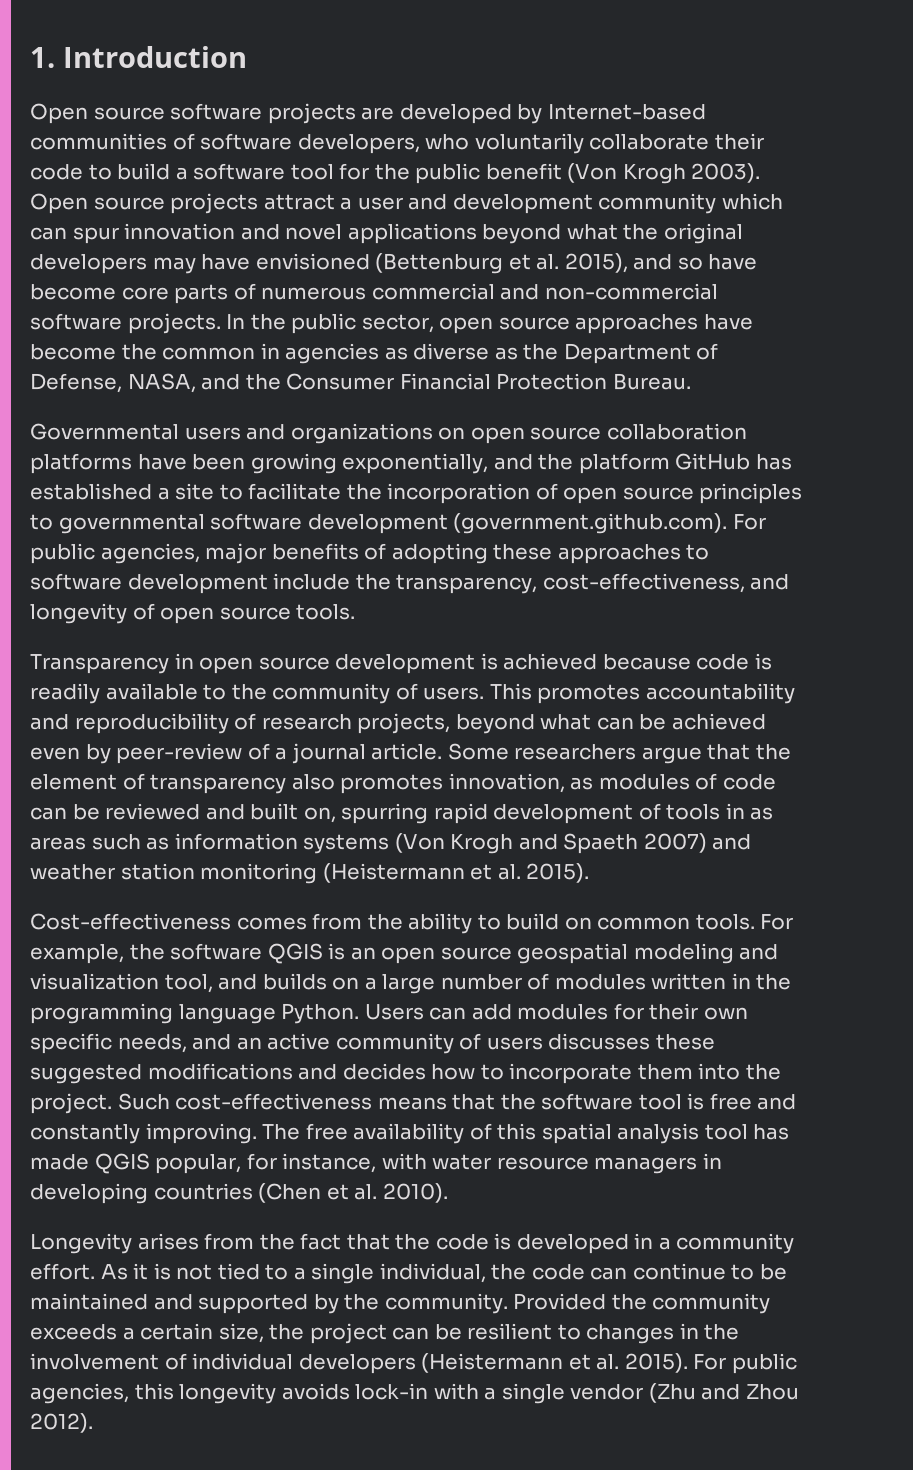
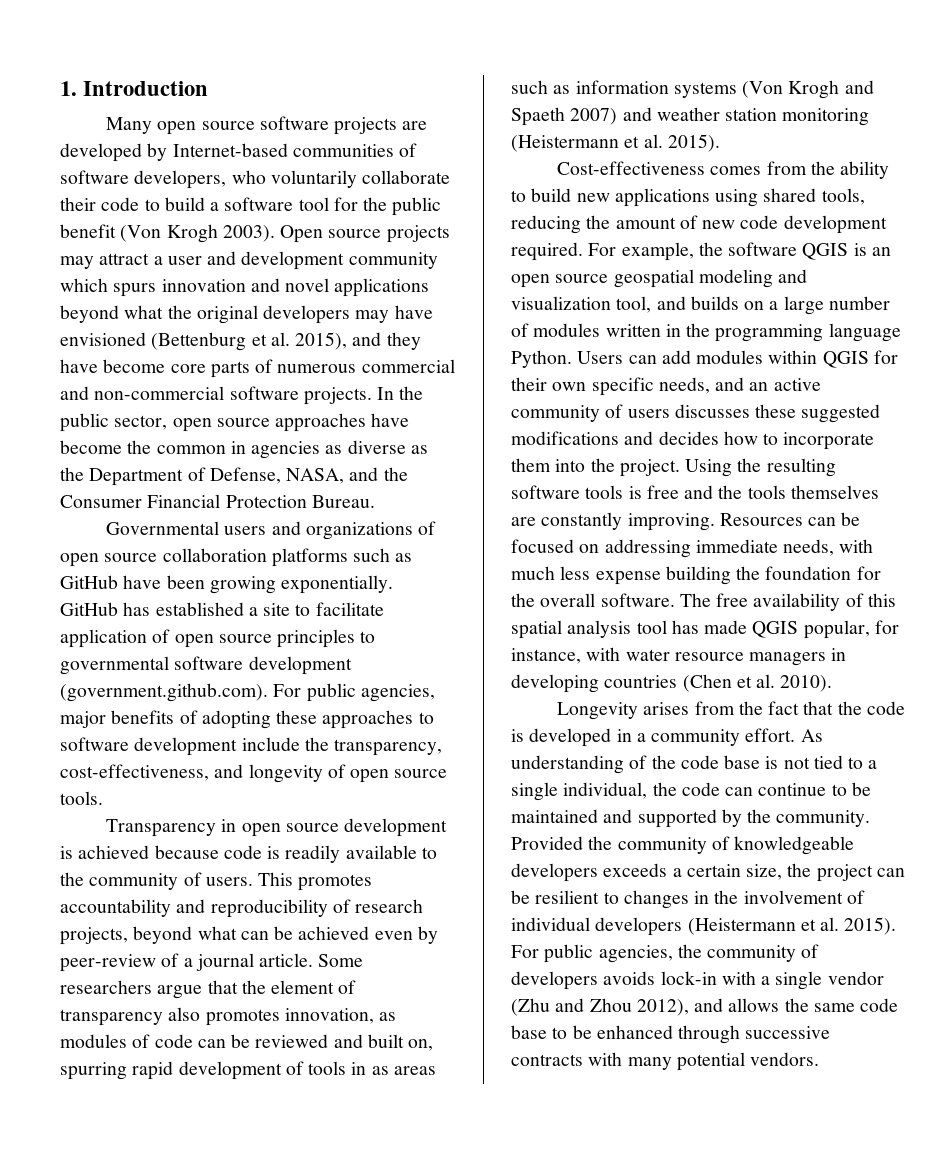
- Open source software projects are developed by Internet-based communities of software developers, who voluntarily collaborate their code to build a software tool for the public benefit (Von Krogh 2003).
+ Many open source software projects are developed by Internet-based communities of software developers, who voluntarily collaborate their code to build a software tool for the public benefit (Von Krogh 2003).
- Open source projects attract a user and development community which can spur innovation and novel applications beyond what the original developers may have envisioned (Bettenburg et al. 2015), and so have become core parts of numerous commercial and non-commercial software projects.
+ Open source projects may attract a user and development community which spurs innovation and novel applications beyond what the original developers may have envisioned (Bettenburg et al. 2015), and they have become core parts of numerous commercial and non-commercial software projects.
- Governmental users and organizations on open source collaboration platforms have been growing exponentially, and the platform GitHub has established a site to facilitate the incorporation of open source principles to governmental software development (government.github.com). For public agencies, major benefits of adopting these approaches to software development include the transparency, cost-effectiveness, and longevity of open source tools.
+ Governmental users and organizations of open source collaboration platforms such as GitHub have been growing exponentially. GitHub has established a site to facilitate application of open source principles to governmental software development (government.github.com). For public agencies, major benefits of adopting these approaches to software development include the transparency, cost-effectiveness, and longevity of open source tools.
- Cost-effectiveness comes from the ability to build on common tools.
+ Cost-effectiveness comes from the ability to build new applications using shared tools, reducing the amount of new code development required.
- Users can add modules for their own specific needs, and an active community of users discusses these suggested modifications and decides how to incorporate them into the project.
+ Users can add modules within QGIS for their own specific needs, and an active community of users discusses these suggested modifications and decides how to incorporate them into the project.
- Such cost-effectiveness means that the software tool is free and constantly improving.
+ Using the resulting software tools is free and the tools themselves are constantly improving. Resources can be focused on addressing immediate needs, with much less expense building the foundation for the overall software.
- As it is not tied to a single individual, the code can continue to be maintained and supported by the community.
+ As understanding of the code base is not tied to a single individual, the code can continue to be maintained and supported by the community.
- Provided the community exceeds a certain size, the project can be resilient to changes in the involvement of individual developers (Heistermann et al. 2015).
+ Provided the community of knowledgeable developers exceeds a certain size, the project can be resilient to changes in the involvement of individual developers (Heistermann et al. 2015).
- For public agencies, this longevity avoids lock-in with a single vendor (Zhu and Zhou 2012).
+ For public agencies, the community of developers avoids lock-in with a single vendor (Zhu and Zhou 2012), and allows the same code base to be enhanced through successive contracts with many potential vendors.

